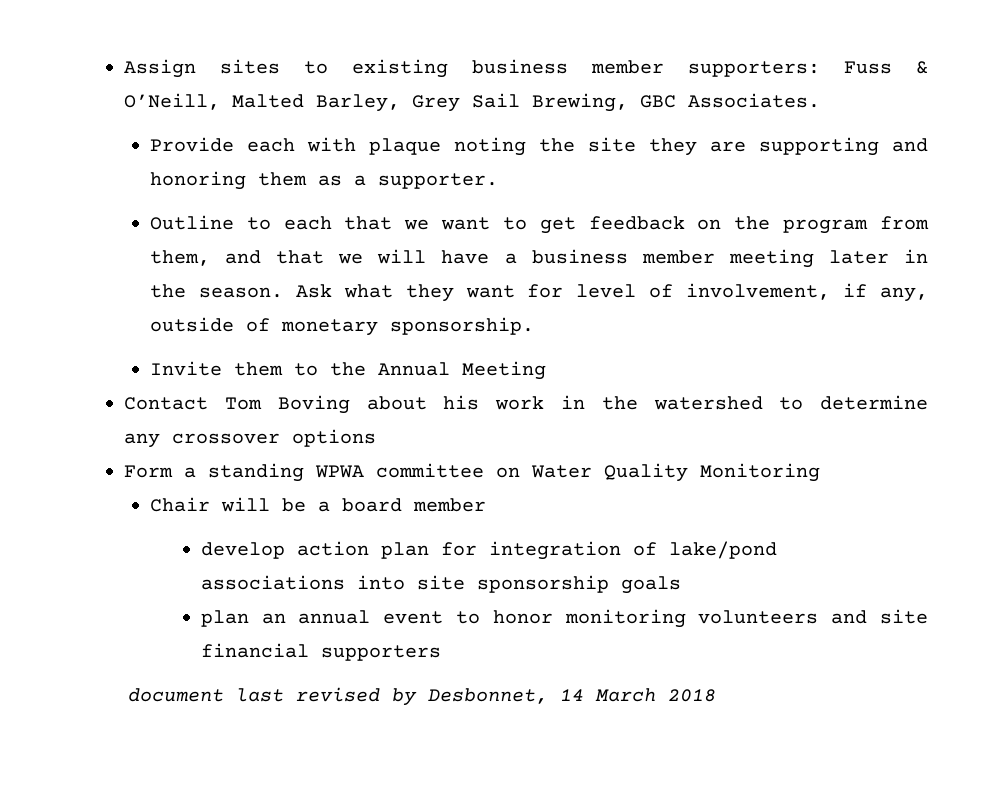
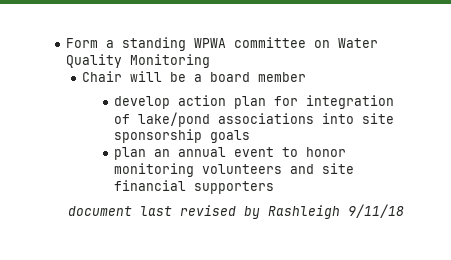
- Assign sites to existing business member supporters: Fuss & O’Neill, Malted Barley, Grey Sail Brewing, GBC Associates.
- Provide each with plaque noting the site they are supporting and honoring them as a supporter.
- Outline to each that we want to get feedback on the program from them, and that we will have a business member meeting later in the season. Ask what they want for level of involvement, if any, outside of monetary sponsorship.
- Invite them to the Annual Meeting
- Contact Tom Boving about his work in the watershed to determine any crossover options
- document last revised by Desbonnet, 14 March 2018
+ document last revised by Rashleigh 9/11/18

